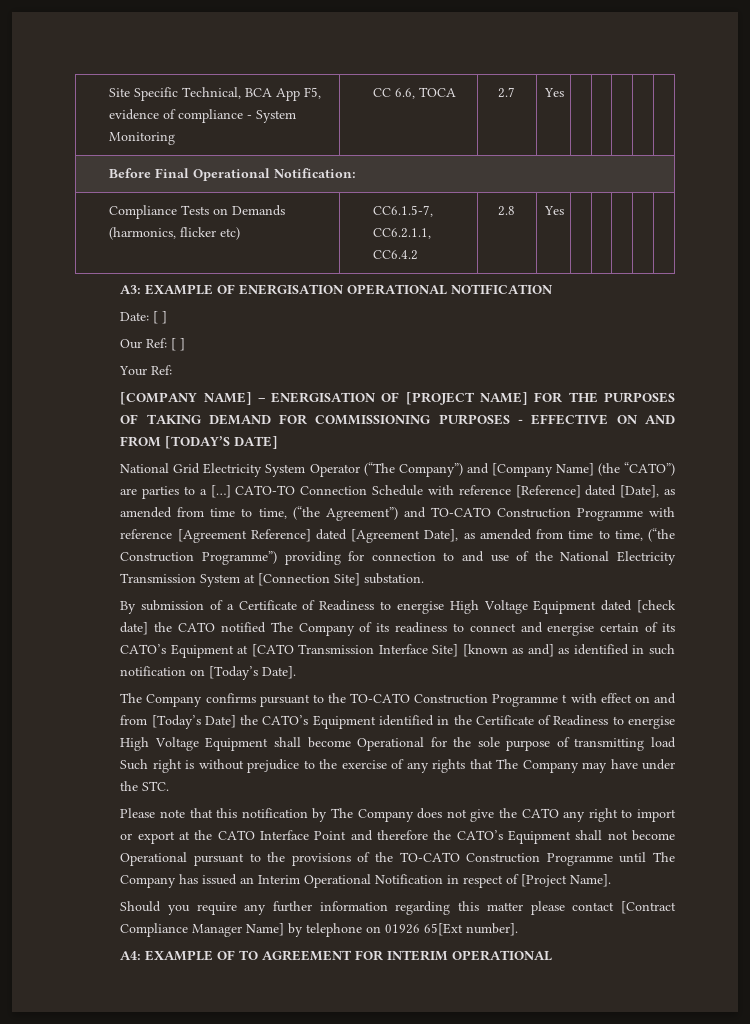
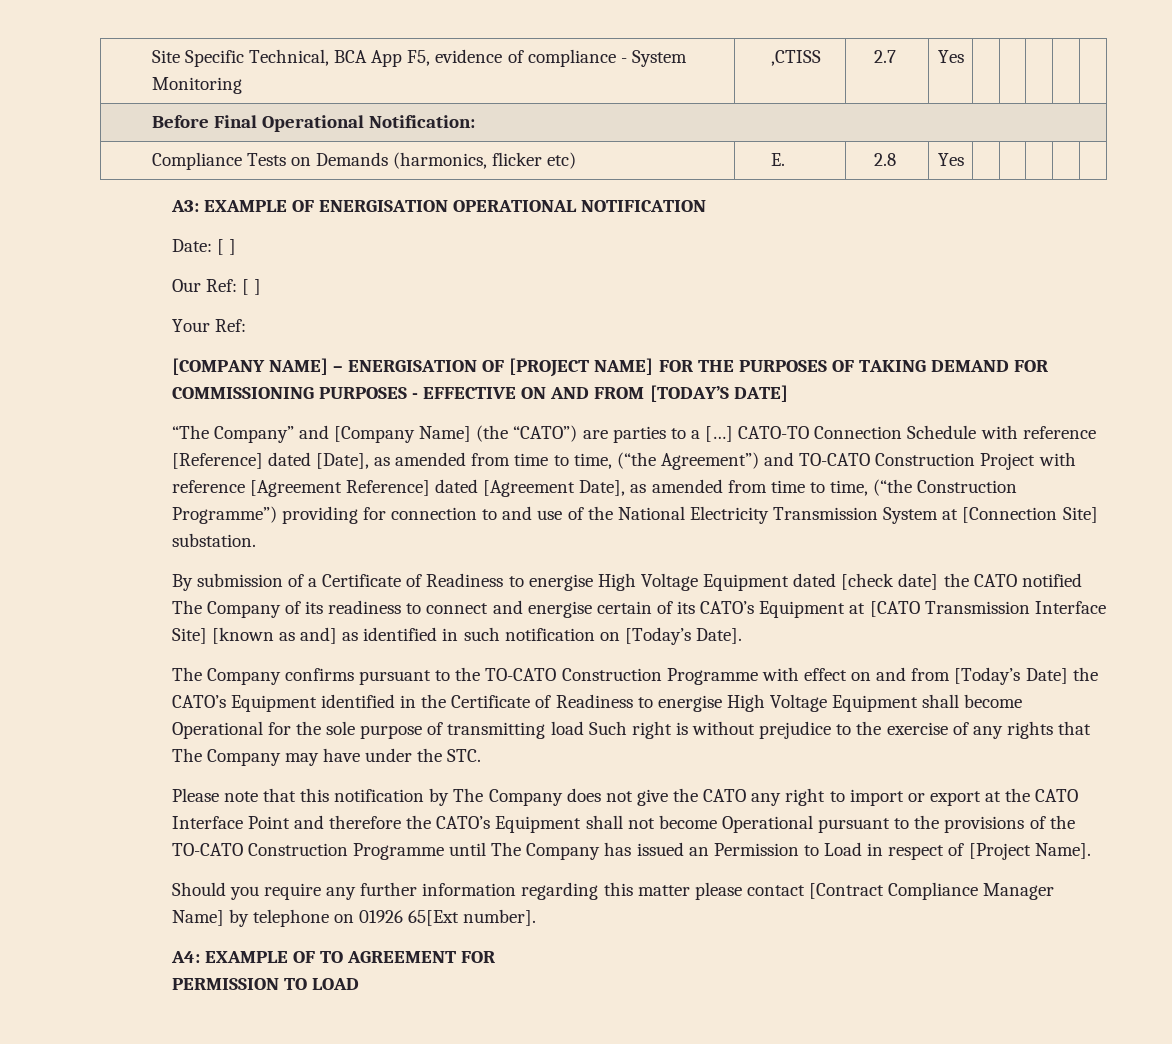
- Site Specific Technical, BCA App F5, evidence of compliance - System Monitoring | CC 6.6, TOCA | 2.7 | Yes | | | | |
+ Site Specific Technical, BCA App F5, evidence of compliance - System Monitoring | ,CTISS | 2.7 | Yes | | | | |
- Compliance Tests on Demands (harmonics, flicker etc) | CC6.1.5-7, CC6.2.1.1, CC6.4.2 | 2.8 | Yes | | | | |
+ Compliance Tests on Demands (harmonics, flicker etc) | E. | 2.8 | Yes | | | | |
- National Grid Electricity System Operator (“The Company”) and [Company Name] (the “CATO”) are parties to a […]
+ “The Company” and [Company Name] (the “CATO”) are parties to a […]
- CATO-TO Connection Schedule with reference [Reference] dated [Date], as amended from time to time, (“the Agreement”) and TO-CATO Construction Programme with reference [Agreement Reference] dated [Agreement Date], as amended from time to time, (“the Construction Programme”) providing for connection to and use of the National Electricity Transmission System at [Connection Site] substation.
+ CATO-TO Connection Schedule with reference [Reference] dated [Date], as amended from time to time, (“the Agreement”) and TO-CATO Construction Project with reference [Agreement Reference] dated [Agreement Date], as amended from time to time, (“the Construction Programme”) providing for connection to and use of the National Electricity Transmission System at [Connection Site] substation.
- The Company confirms pursuant to the TO-CATO Construction Programme t with effect on and from [Today’s Date] the CATO’s Equipment identified in the Certificate of Readiness to energise High Voltage Equipment shall become Operational for the sole purpose of transmitting load Such right is without prejudice to the exercise of any rights that The Company may have under the STC.
+ The Company confirms pursuant to the TO-CATO Construction Programme with effect on and from [Today’s Date] the CATO’s Equipment identified in the Certificate of Readiness to energise High Voltage Equipment shall become Operational for the sole purpose of transmitting load Such right is without prejudice to the exercise of any rights that The Company may have under the STC.
- Please note that this notification by The Company does not give the CATO any right to import or export at the CATO Interface Point and therefore the CATO’s Equipment shall not become Operational pursuant to the provisions of the TO-CATO Construction Programme until The Company has issued an Interim Operational Notification in respect of [Project Name].
+ Please note that this notification by The Company does not give the CATO any right to import or export at the CATO Interface Point and therefore the CATO’s Equipment shall not become Operational pursuant to the provisions of the TO-CATO Construction Programme until The Company has issued an Permission to Load in respect of [Project Name].
- A4: EXAMPLE OF TO AGREEMENT FOR INTERIM OPERATIONAL
+ A4: EXAMPLE OF TO AGREEMENT FOR
+ PERMISSION TO LOAD

